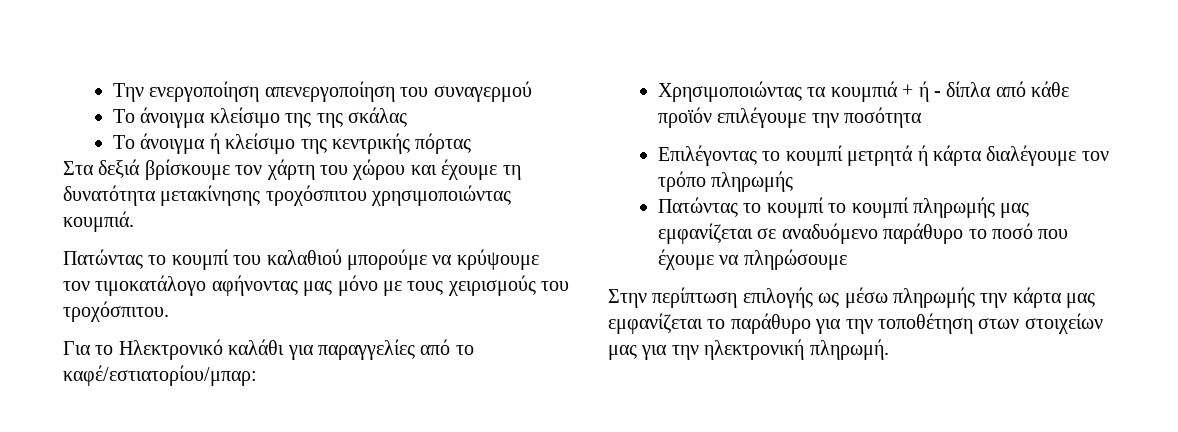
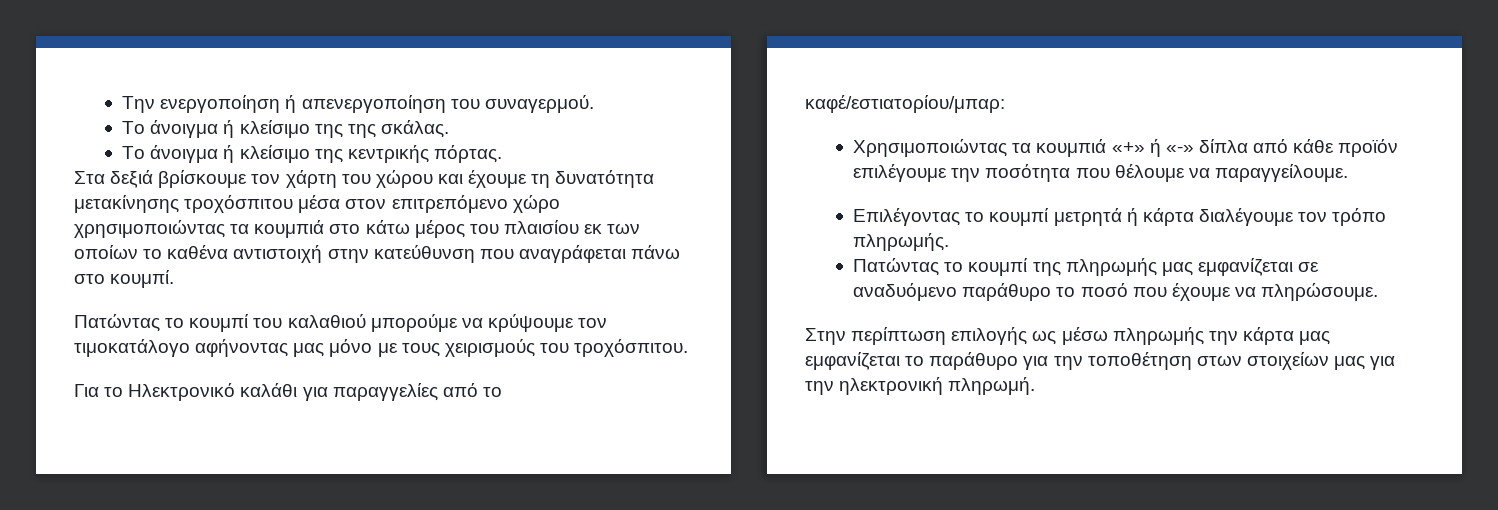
- Την ενεργοποίηση απενεργοποίηση του συναγερμού
- Το άνοιγμα κλείσιμο της της σκάλας
+ Την ενεργοποίηση ή απενεργοποίηση του συναγερμού.
+ Το άνοιγμα ή κλείσιμο της της σκάλας.
- Το άνοιγμα ή κλείσιμο της κεντρικής πόρτας
+ Το άνοιγμα ή κλείσιμο της κεντρικής πόρτας.
- Στα δεξιά βρίσκουμε τον χάρτη του χώρου και έχουμε τη δυνατότητα μετακίνησης τροχόσπιτου χρησιμοποιώντας κουμπιά.
+ Στα δεξιά βρίσκουμε τον χάρτη του χώρου και έχουμε τη δυνατότητα μετακίνησης τροχόσπιτου μέσα στον επιτρεπόμενο χώρο χρησιμοποιώντας τα κουμπιά στο κάτω μέρος του πλαισίου εκ των οποίων το καθένα αντιστοιχή στην κατεύθυνση που αναγράφεται πάνω στο κουμπί.
- Χρησιμοποιώντας τα κουμπιά + ή - δίπλα από κάθε προϊόν επιλέγουμε την ποσότητα
+ Χρησιμοποιώντας τα κουμπιά «+» ή «-» δίπλα από κάθε προϊόν επιλέγουμε την ποσότητα που θέλουμε να παραγγείλουμε.
- Επιλέγοντας το κουμπί μετρητά ή κάρτα διαλέγουμε τον τρόπο πληρωμής
- Πατώντας το κουμπί το κουμπί πληρωμής μας εμφανίζεται σε αναδυόμενο παράθυρο το ποσό που έχουμε να πληρώσουμε
+ Επιλέγοντας το κουμπί μετρητά ή κάρτα διαλέγουμε τον τρόπο πληρωμής.
+ Πατώντας το κουμπί της πληρωμής μας εμφανίζεται σε αναδυόμενο παράθυρο το ποσό που έχουμε να πληρώσουμε.

